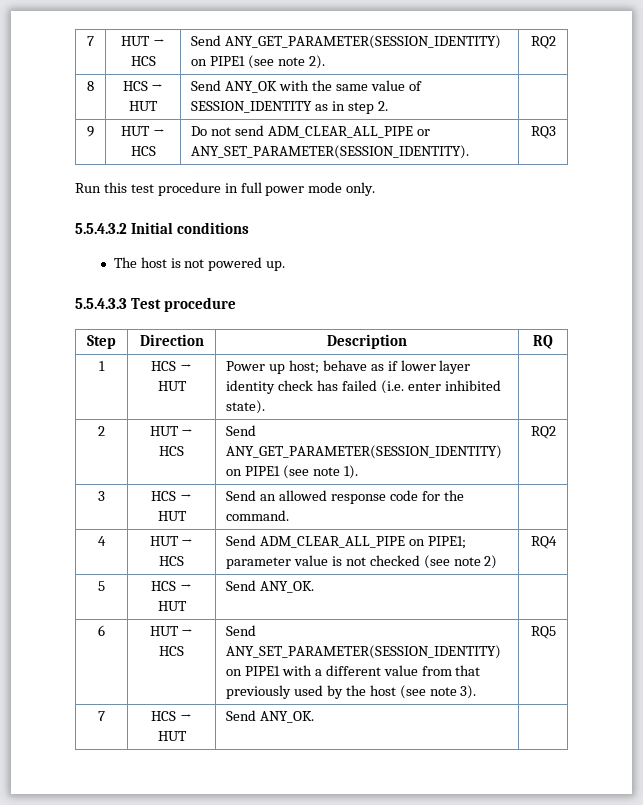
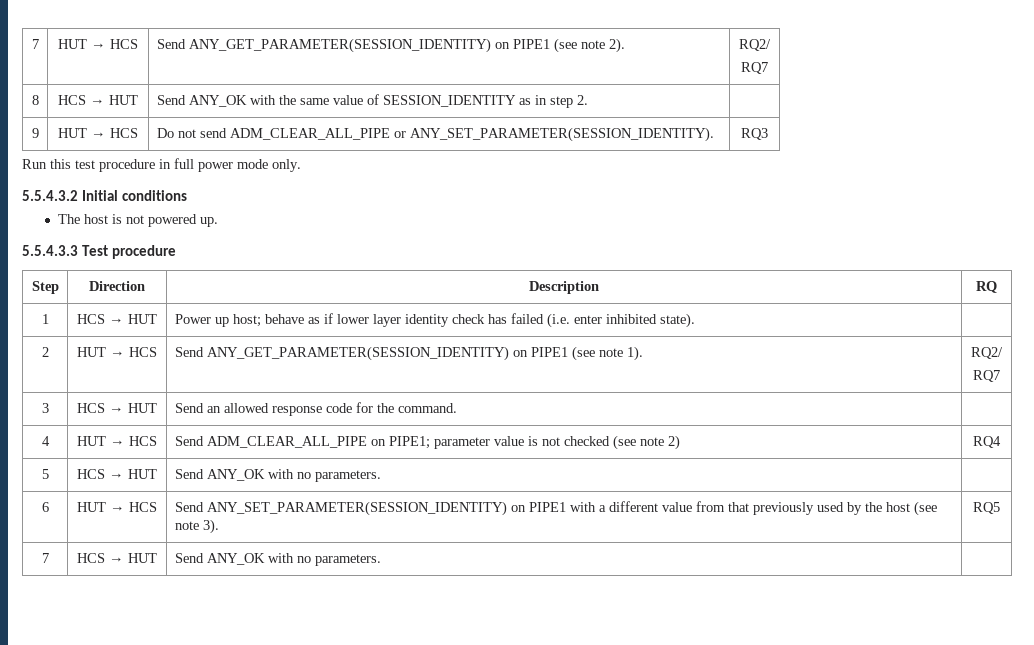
- 7 | HUT → HCS | Send ANY_GET_PARAMETER(SESSION_IDENTITY) on PIPE1 (see note 2). | RQ2
+ 7 | HUT → HCS | Send ANY_GET_PARAMETER(SESSION_IDENTITY) on PIPE1 (see note 2). | RQ2/
+ RQ7
- 2 | HUT → HCS | Send ANY_GET_PARAMETER(SESSION_IDENTITY) on PIPE1 (see note 1). | RQ2
+ 2 | HUT → HCS | Send ANY_GET_PARAMETER(SESSION_IDENTITY) on PIPE1 (see note 1). | RQ2/
+ RQ7
- 5 | HCS → HUT | Send ANY_OK. |
+ 5 | HCS → HUT | Send ANY_OK with no parameters. |
- 7 | HCS → HUT | Send ANY_OK. |
+ 7 | HCS → HUT | Send ANY_OK with no parameters. |

